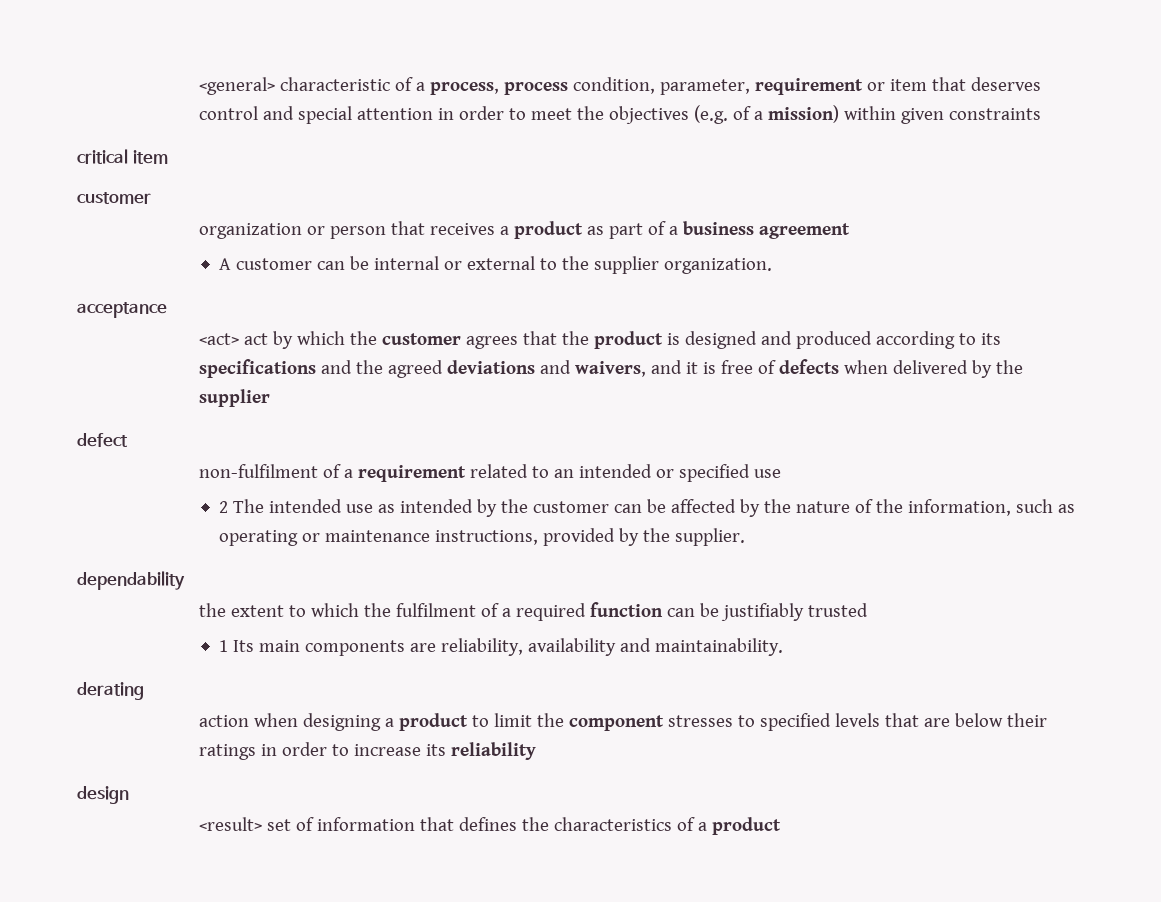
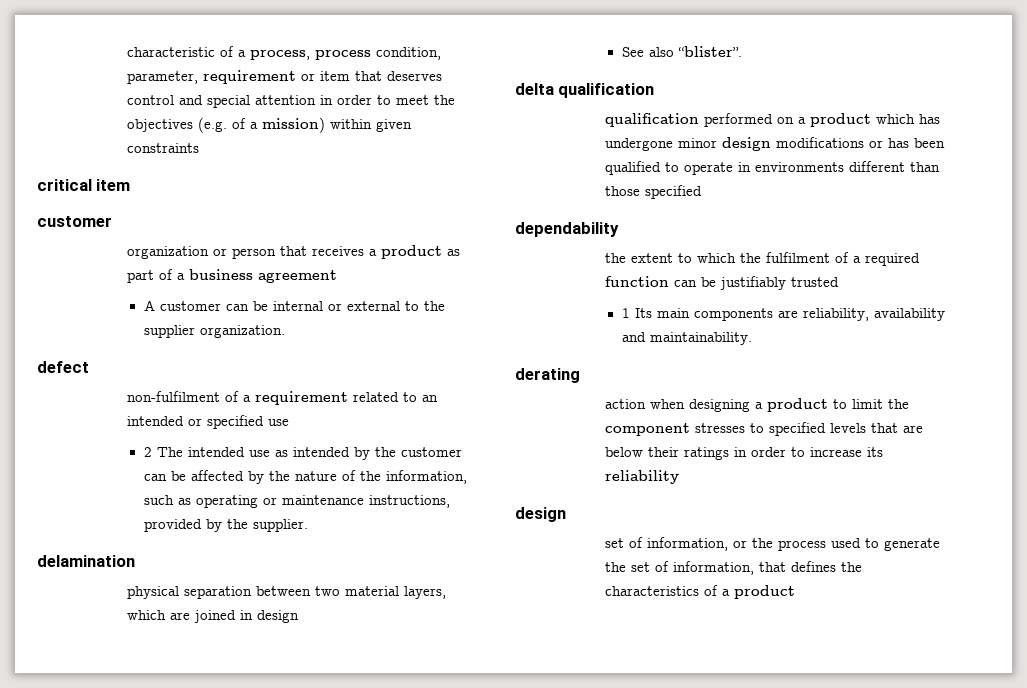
- <general> characteristic of a process, process condition, parameter, requirement or item that deserves control and special attention in order to meet the objectives (e.g. of a mission) within given constraints
+ characteristic of a process, process condition, parameter, requirement or item that deserves control and special attention in order to meet the objectives (e.g. of a mission) within given constraints
- acceptance
- <act> act by which the customer agrees that the product is designed and produced according to its specifications and the agreed deviations and waivers, and it is free of defects when delivered by the supplier
+ delamination
+ physical separation between two material layers, which are joined in design
+ See also “blister”.
+ delta qualification
+ qualification performed on a product which has undergone minor design modifications or has been qualified to operate in environments different than those specified
- <result> set of information that defines the characteristics of a product
+ set of information, or the process used to generate the set of information, that defines the characteristics of a product

